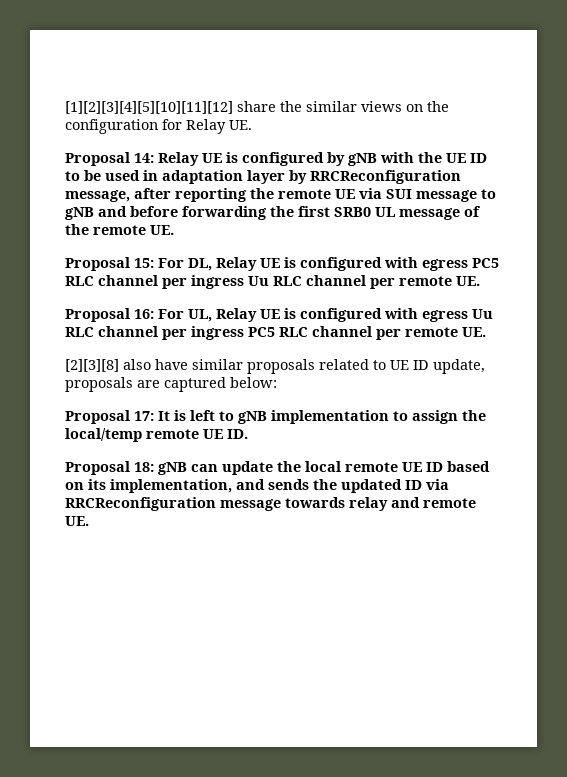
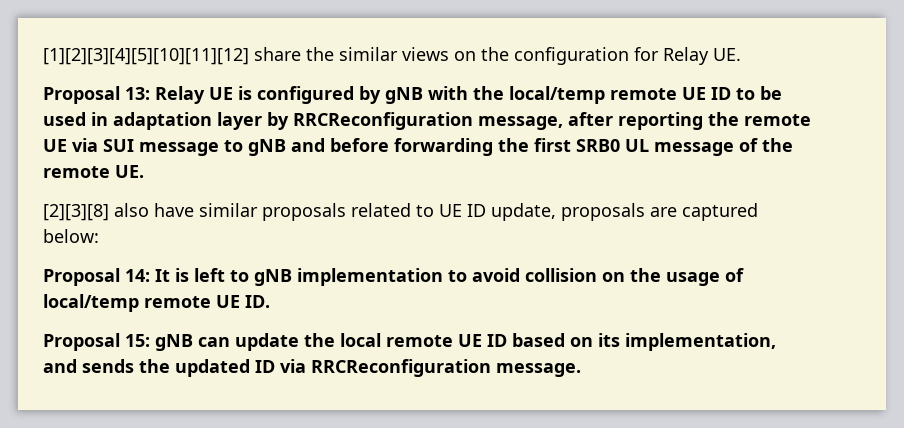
- Proposal 14: Relay UE is configured by gNB with the UE ID to be used in adaptation layer by RRCReconfiguration message, after reporting the remote UE via SUI message to gNB and before forwarding the first SRB0 UL message of the remote UE.
+ Proposal 13: Relay UE is configured by gNB with the local/temp remote UE ID to be used in adaptation layer by RRCReconfiguration message, after reporting the remote UE via SUI message to gNB and before forwarding the first SRB0 UL message of the remote UE.
- Proposal 15: For DL, Relay UE is configured with egress PC5 RLC channel per ingress Uu RLC channel per remote UE.
- Proposal 16: For UL, Relay UE is configured with egress Uu RLC channel per ingress PC5 RLC channel per remote UE.
- Proposal 17: It is left to gNB implementation to assign the local/temp remote UE ID.
+ Proposal 14: It is left to gNB implementation to avoid collision on the usage of local/temp remote UE ID.
- Proposal 18: gNB can update the local remote UE ID based on its implementation, and sends the updated ID via RRCReconfiguration message towards relay and remote UE.
+ Proposal 15: gNB can update the local remote UE ID based on its implementation, and sends the updated ID via RRCReconfiguration message.

